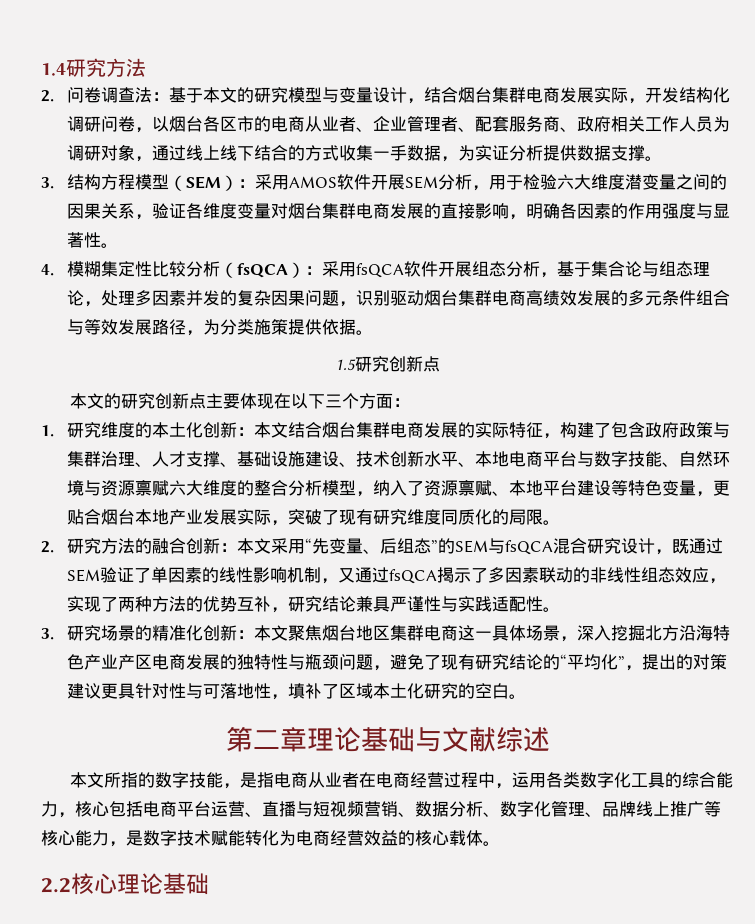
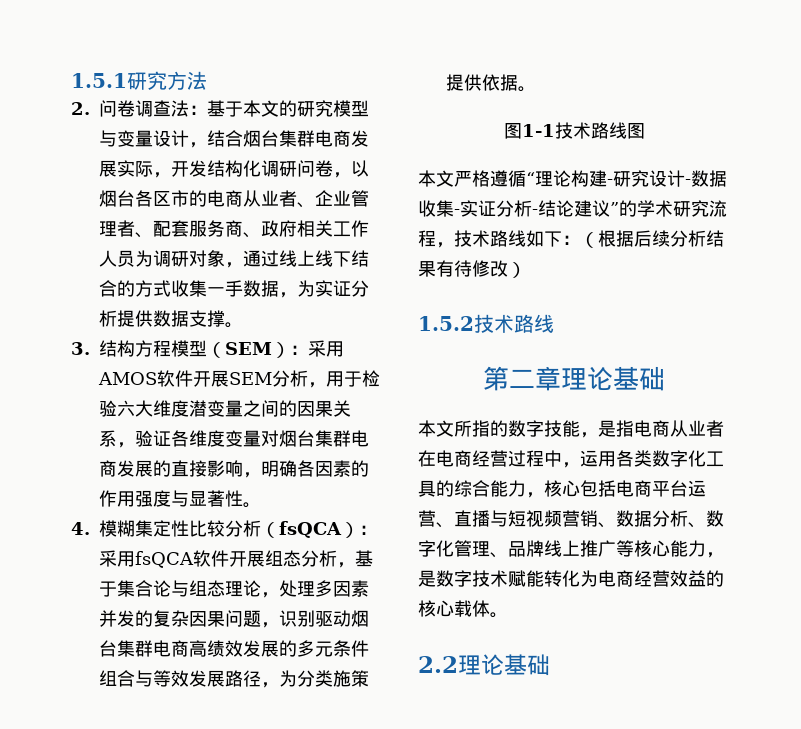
- 1.4研究方法
+ 1.5.1研究方法
- 1.5研究创新点
- 本文的研究创新点主要体现在以下三个方面：
- 1.研究维度的本土化创新：本文结合烟台集群电商发展的实际特征，构建了包含政府政策与集群治理、人才支撑、基础设施建设、技术创新水平、本地电商平台与数字技能、自然环境与资源禀赋六大维度的整合分析模型，纳入了资源禀赋、本地平台建设等特色变量，更贴合烟台本地产业发展实际，突破了现有研究维度同质化的局限。
- 2.研究方法的融合创新：本文采用“先变量、后组态”的SEM与fsQCA混合研究设计，既通过SEM验证了单因素的线性影响机制，又通过fsQCA揭示了多因素联动的非线性组态效应，实现了两种方法的优势互补，研究结论兼具严谨性与实践适配性。
- 3.研究场景的精准化创新：本文聚焦烟台地区集群电商这一具体场景，深入挖掘北方沿海特色产业产区电商发展的独特性与瓶颈问题，避免了现有研究结论的“平均化”，提出的对策建议更具针对性与可落地性，填补了区域本土化研究的空白。
+ 图1-1技术路线图
+ 本文严格遵循“理论构建-研究设计-数据收集-实证分析-结论建议”的学术研究流程，技术路线如下：（根据后续分析结果有待修改）
+ 1.5.2技术路线
- 第二章理论基础与文献综述
+ 第二章理论基础
- 2.2核心理论基础
+ 2.2理论基础

